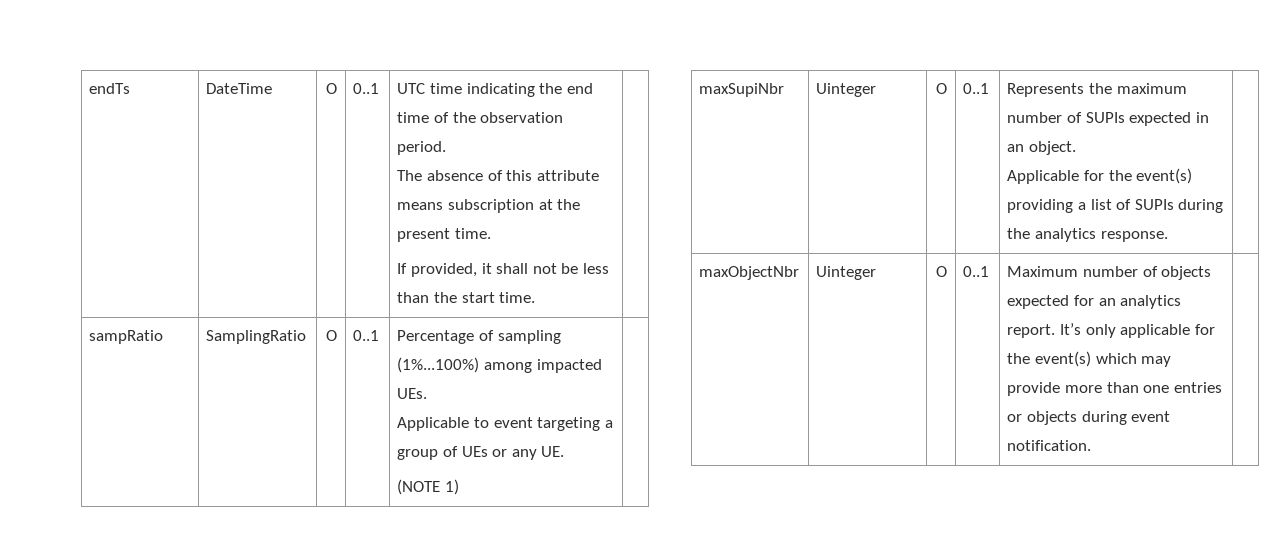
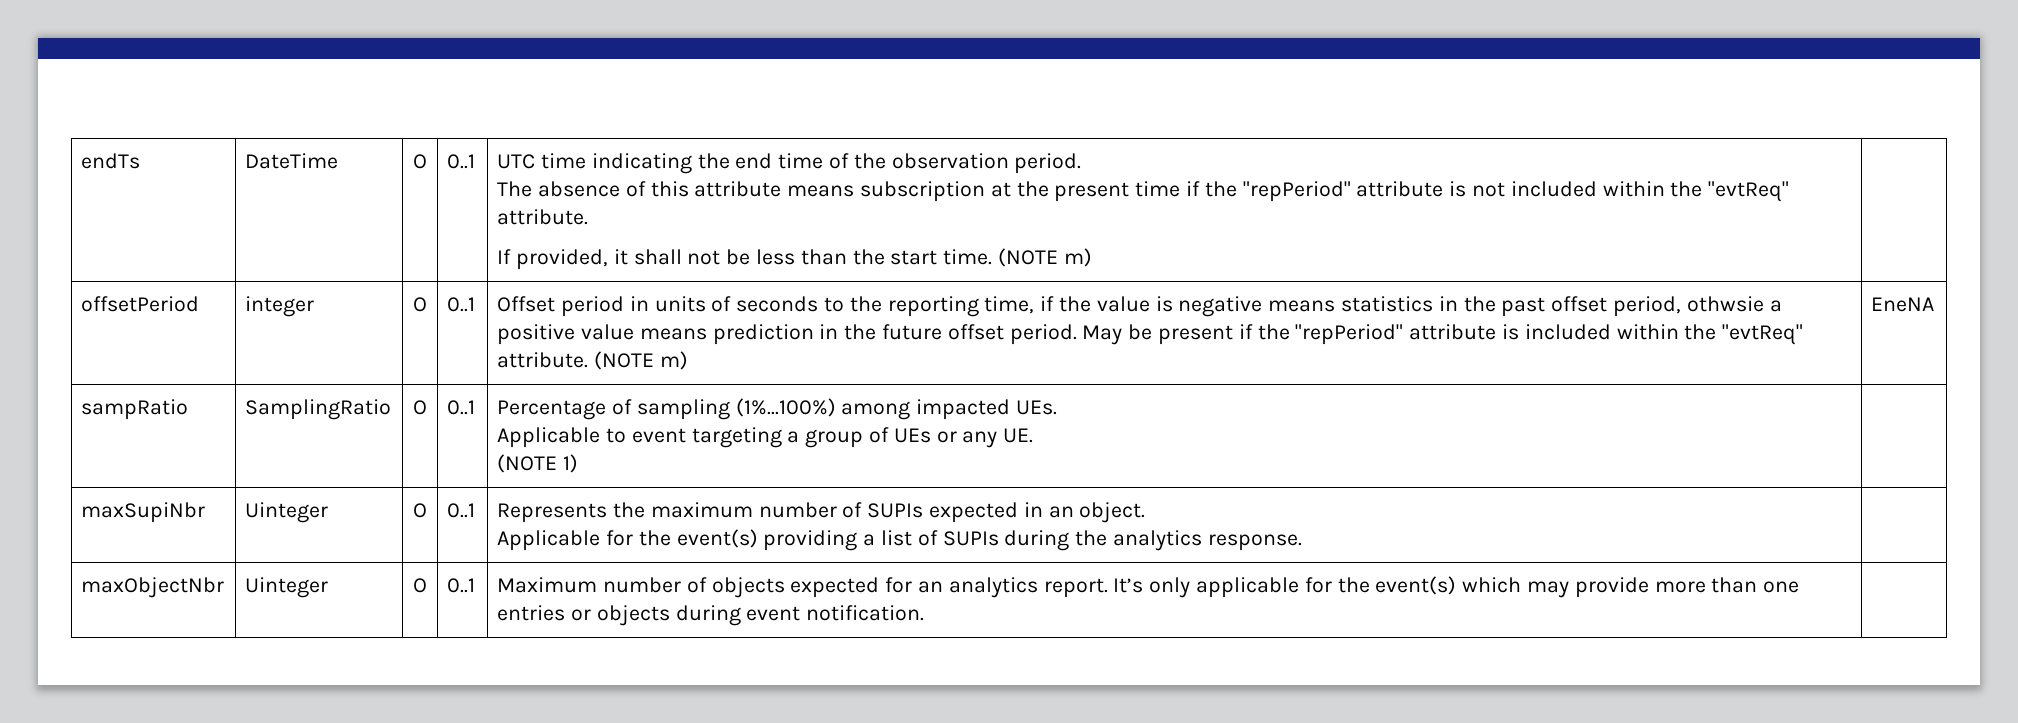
- The absence of this attribute means subscription at the present time.
+ The absence of this attribute means subscription at the present time if the "repPeriod" attribute is not included within the "evtReq" attribute.
- If provided, it shall not be less than the start time.
+ If provided, it shall not be less than the start time. (NOTE m) |
+ offsetPeriod | integer | O | 0..1 | Offset period in units of seconds to the reporting time, if the value is negative means statistics in the past offset period, othwsie a positive value means prediction in the future offset period. May be present if the "repPeriod" attribute is included within the "evtReq" attribute. (NOTE m) | EneNA

